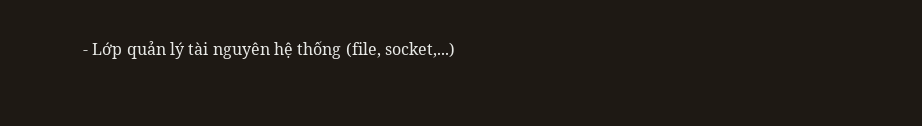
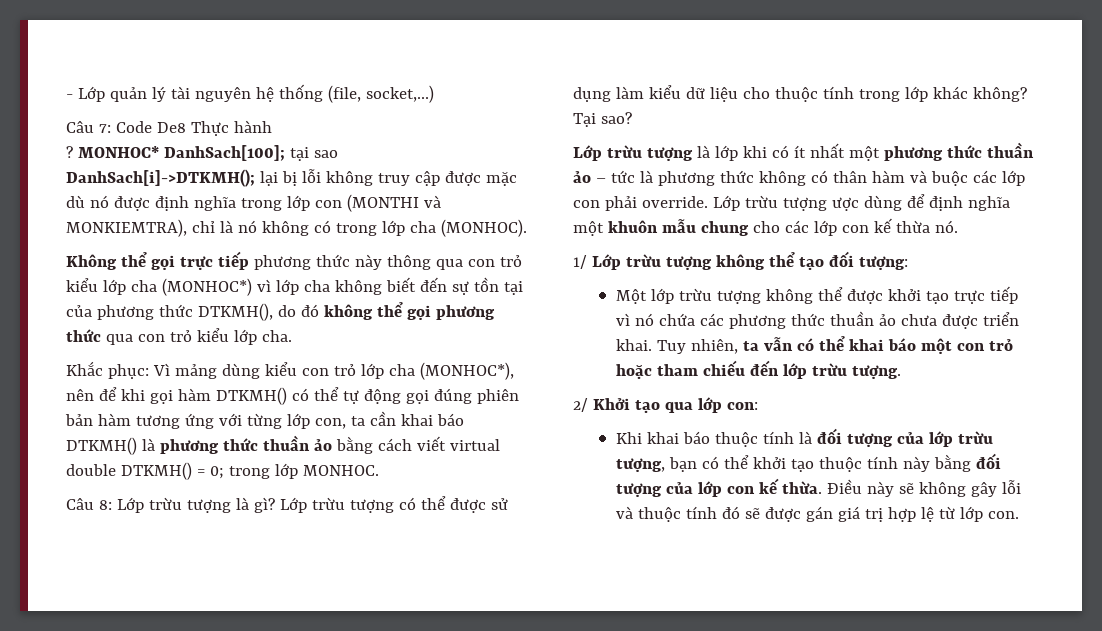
+ Câu 7: Code De8 Thực hành
+ ? MONHOC* DanhSach[100]; tại sao DanhSach[i]->DTKMH(); lại bị lỗi không truy cập được mặc dù nó được định nghĩa trong lớp con (MONTHI và MONKIEMTRA), chỉ là nó không có trong lớp cha (MONHOC).
+ Không thể gọi trực tiếp phương thức này thông qua con trỏ kiểu lớp cha (MONHOC*) vì lớp cha không biết đến sự tồn tại của phương thức DTKMH(), do đó không thể gọi phương thức qua con trỏ kiểu lớp cha.
+ Khắc phục: Vì mảng dùng kiểu con trỏ lớp cha (MONHOC*), nên để khi gọi hàm DTKMH() có thể tự động gọi đúng phiên bản hàm tương ứng với từng lớp con, ta cần khai báo DTKMH() là phương thức thuần ảo bằng cách viết virtual double DTKMH() = 0; trong lớp MONHOC.
+ Câu 8: Lớp trừu tượng là gì? Lớp trừu tượng có thể được sử dụng làm kiểu dữ liệu cho thuộc tính trong lớp khác không? Tại sao?
+ Lớp trừu tượng là lớp khi có ít nhất một phương thức thuần ảo – tức là phương thức không có thân hàm và buộc các lớp con phải override. Lớp trừu tượng ược dùng để định nghĩa một khuôn mẫu chung cho các lớp con kế thừa nó.
+ 1/ Lớp trừu tượng không thể tạo đối tượng:
+ Một lớp trừu tượng không thể được khởi tạo trực tiếp vì nó chứa các phương thức thuần ảo chưa được triển khai. Tuy nhiên, ta vẫn có thể khai báo một con trỏ hoặc tham chiếu đến lớp trừu tượng.
+ 2/ Khởi tạo qua lớp con:
+ Khi khai báo thuộc tính là đối tượng của lớp trừu tượng, bạn có thể khởi tạo thuộc tính này bằng đối tượng của lớp con kế thừa. Điều này sẽ không gây lỗi và thuộc tính đó sẽ được gán giá trị hợp lệ từ lớp con.

